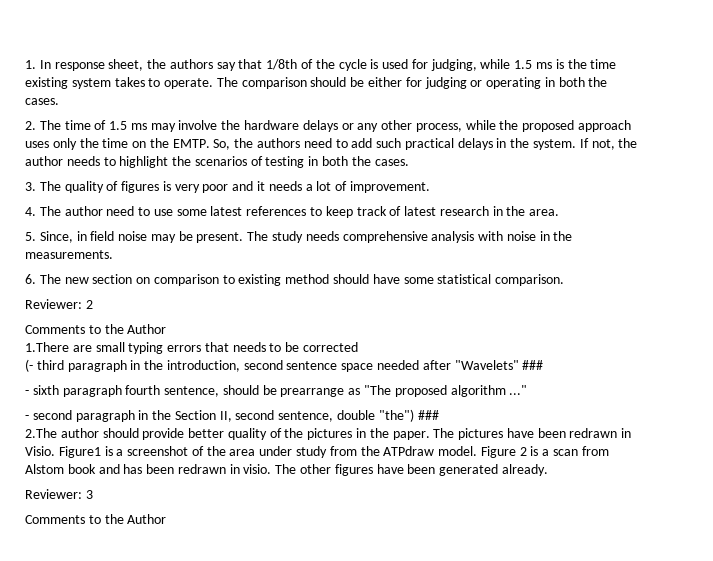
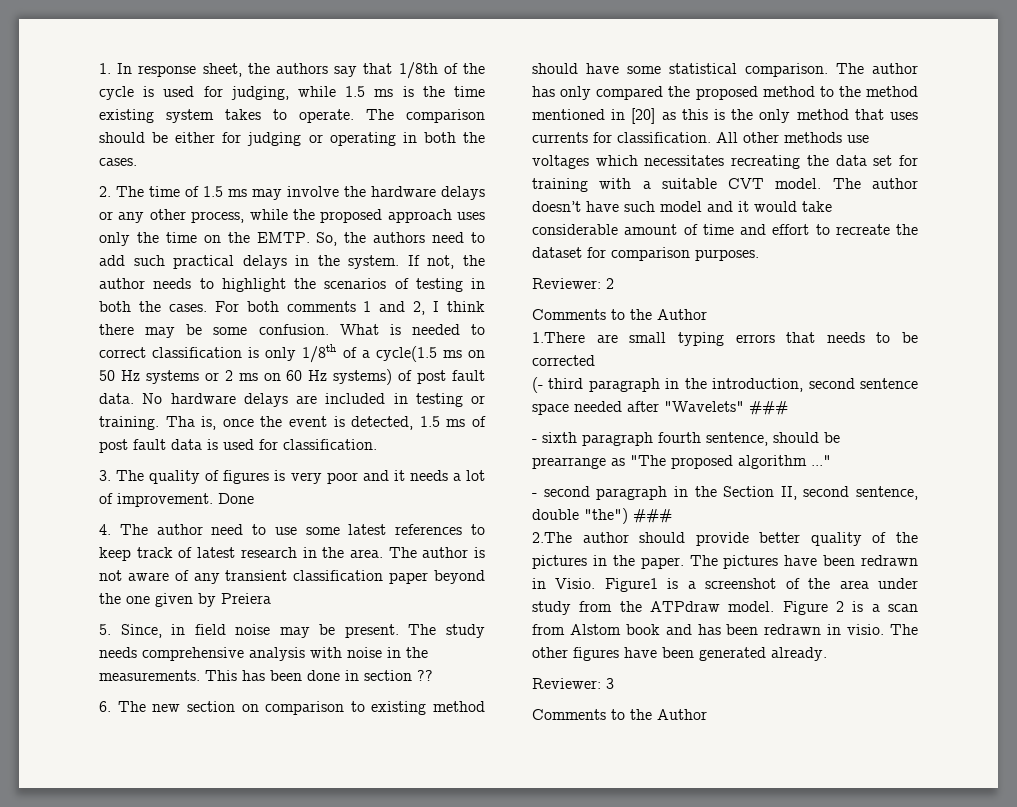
+ For both comments 1 and 2, I think there may be some confusion. What is needed to correct classification is only 1/8th of a cycle(1.5 ms on 50 Hz systems or 2 ms on 60 Hz systems) of post fault data. No hardware delays are included in testing or training. Tha is, once the event is detected, 1.5 ms of post fault data is used for classification.
+ Done
+ The author is not aware of any transient classification paper beyond the one given by Preiera
+ This has been done in section ??
+ The author has only compared the proposed method to the method mentioned in [20] as this is the only method that uses currents for classification. All other methods use voltages which necessitates recreating the data set for training with a suitable CVT model. The author doesn’t have such model and it would take considerable amount of time and effort to recreate the dataset for comparison purposes.

